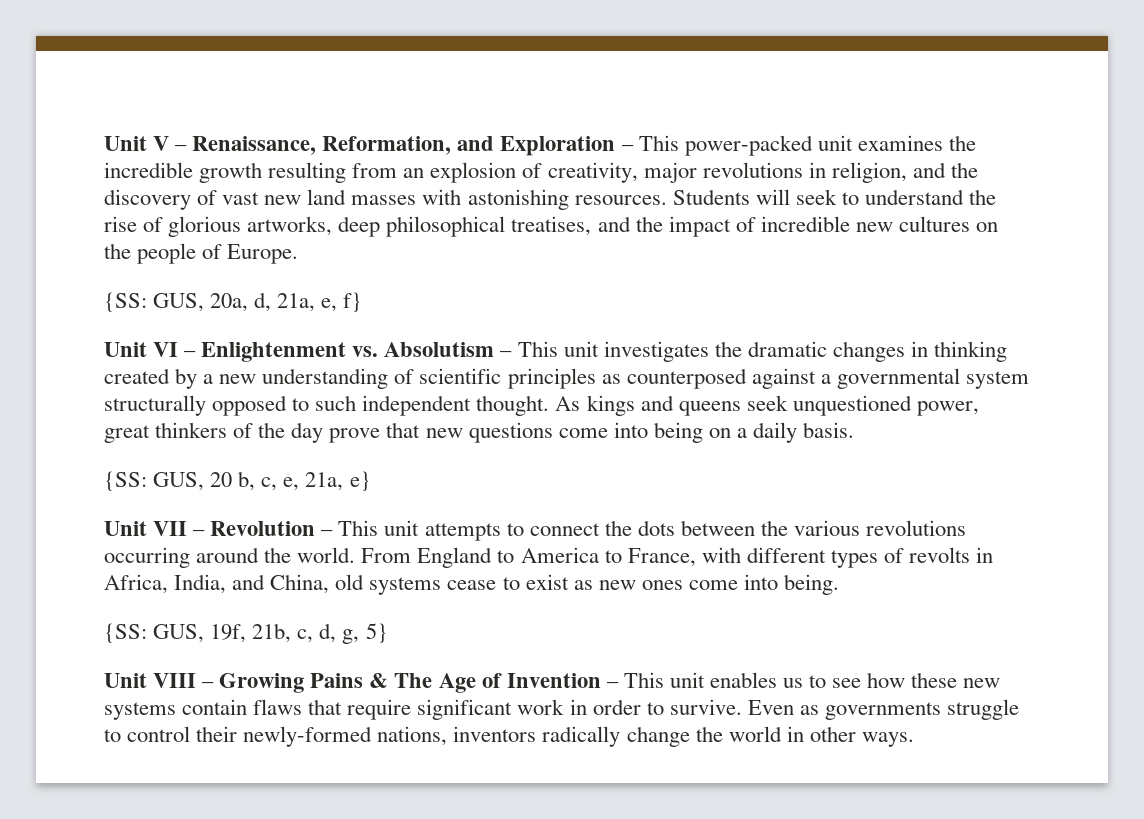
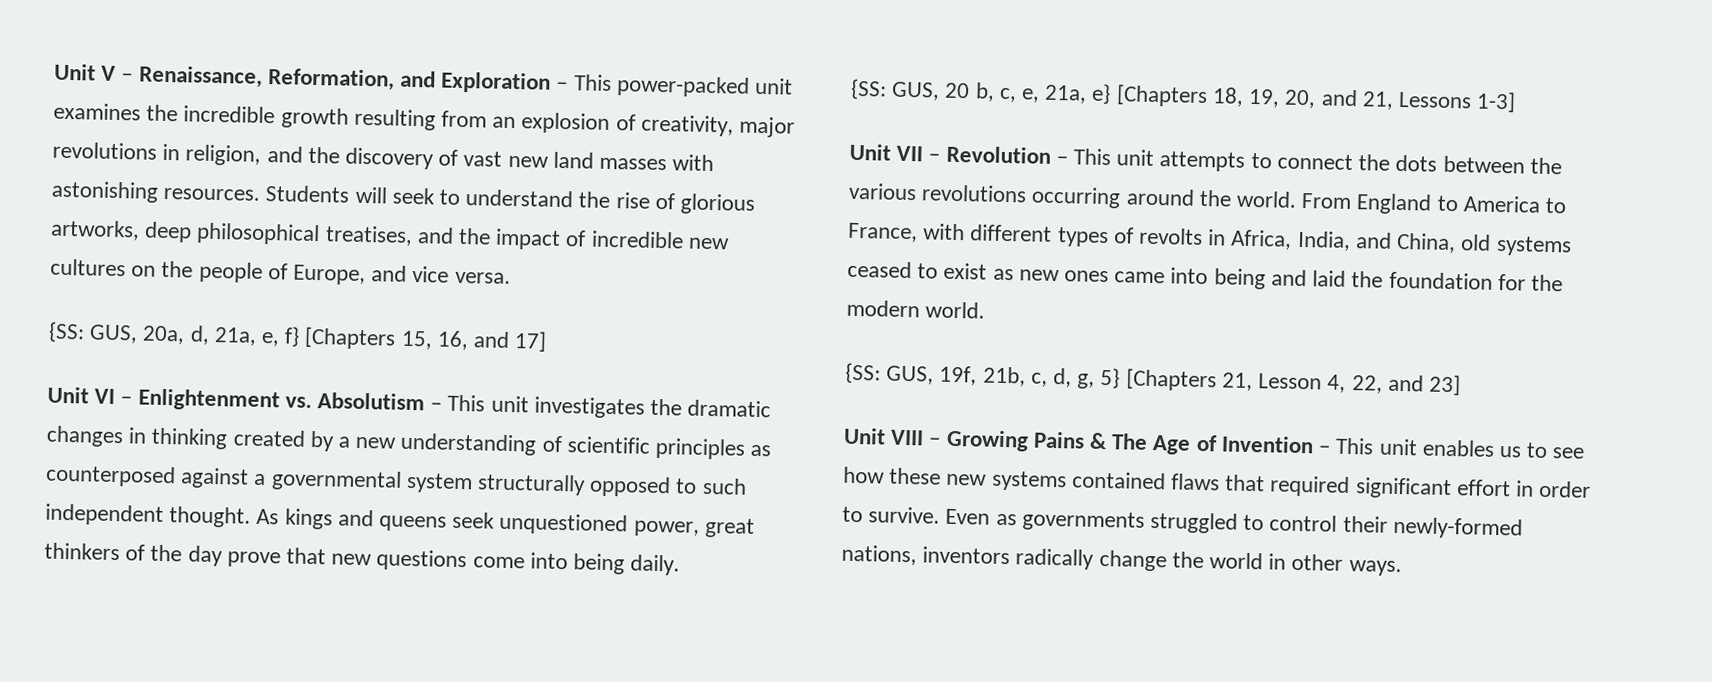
- Students will seek to understand the rise of glorious artworks, deep philosophical treatises, and the impact of incredible new cultures on the people of Europe.
+ Students will seek to understand the rise of glorious artworks, deep philosophical treatises, and the impact of incredible new cultures on the people of Europe, and vice versa.
- {SS: GUS, 20a, d, 21a, e, f}
+ {SS: GUS, 20a, d, 21a, e, f} [Chapters 15, 16, and 17]
- As kings and queens seek unquestioned power, great thinkers of the day prove that new questions come into being on a daily basis.
+ As kings and queens seek unquestioned power, great thinkers of the day prove that new questions come into being daily.
- {SS: GUS, 20 b, c, e, 21a, e}
+ {SS: GUS, 20 b, c, e, 21a, e} [Chapters 18, 19, 20, and 21, Lessons 1-3]
- From England to America to France, with different types of revolts in Africa, India, and China, old systems cease to exist as new ones come into being.
+ From England to America to France, with different types of revolts in Africa, India, and China, old systems ceased to exist as new ones came into being and laid the foundation for the modern world.
- {SS: GUS, 19f, 21b, c, d, g, 5}
+ {SS: GUS, 19f, 21b, c, d, g, 5} [Chapters 21, Lesson 4, 22, and 23]
- Unit VIII – Growing Pains & The Age of Invention – This unit enables us to see how these new systems contain flaws that require significant work in order to survive.
+ Unit VIII – Growing Pains & The Age of Invention – This unit enables us to see how these new systems contained flaws that required significant effort in order to survive.
- Even as governments struggle to control their newly-formed nations, inventors radically change the world in other ways.
+ Even as governments struggled to control their newly-formed nations, inventors radically change the world in other ways.

